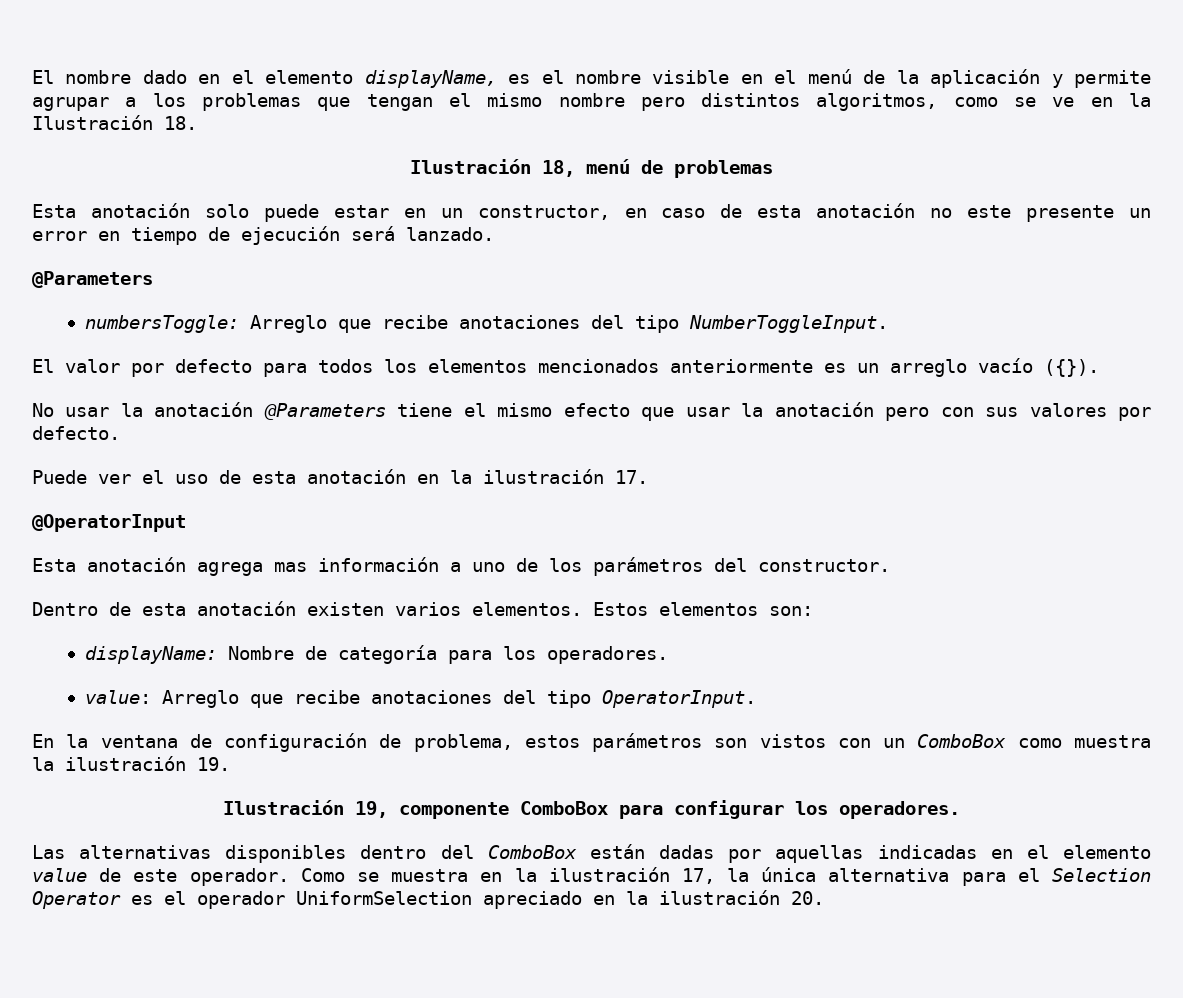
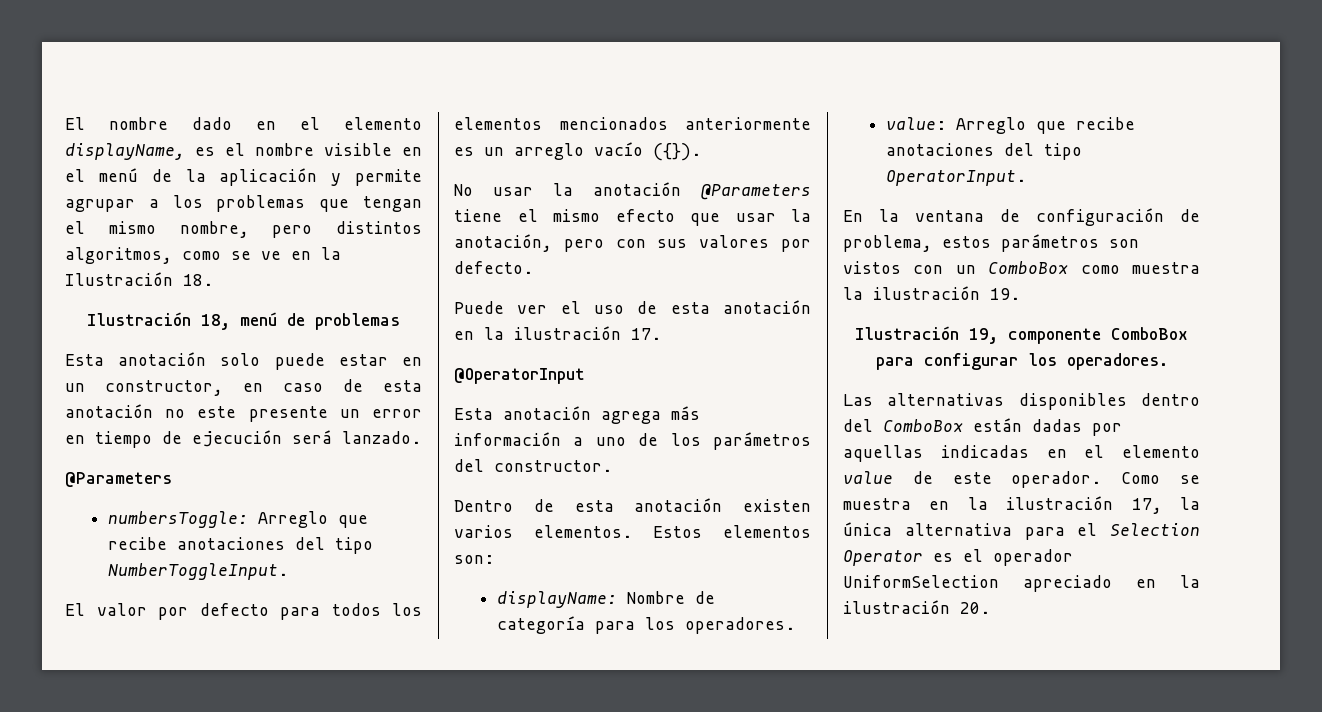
- El nombre dado en el elemento displayName, es el nombre visible en el menú de la aplicación y permite agrupar a los problemas que tengan el mismo nombre pero distintos algoritmos, como se ve en la Ilustración 18.
+ El nombre dado en el elemento displayName, es el nombre visible en el menú de la aplicación y permite agrupar a los problemas que tengan el mismo nombre, pero distintos algoritmos, como se ve en la Ilustración 18.
- No usar la anotación @Parameters tiene el mismo efecto que usar la anotación pero con sus valores por defecto.
+ No usar la anotación @Parameters tiene el mismo efecto que usar la anotación, pero con sus valores por defecto.
- Esta anotación agrega mas información a uno de los parámetros del constructor.
+ Esta anotación agrega más información a uno de los parámetros del constructor.

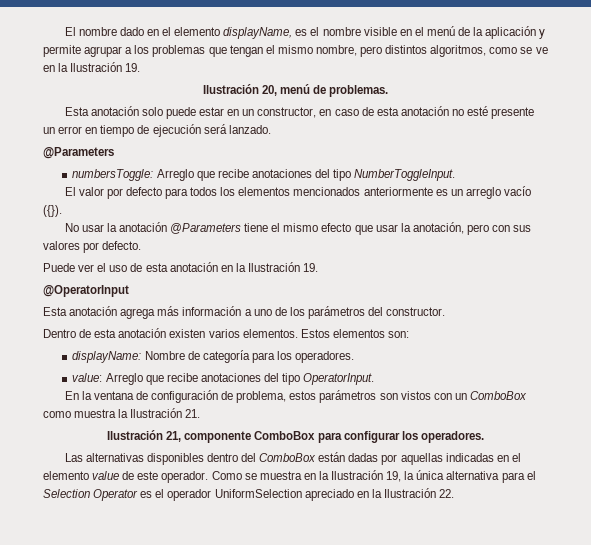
- El nombre dado en el elemento displayName, es el nombre visible en el menú de la aplicación y permite agrupar a los problemas que tengan el mismo nombre, pero distintos algoritmos, como se ve en la Ilustración 18.
- Ilustración 18, menú de problemas
+ El nombre dado en el elemento displayName, es el nombre visible en el menú de la aplicación y permite agrupar a los problemas que tengan el mismo nombre, pero distintos algoritmos, como se ve en la Ilustración 19.
+ Ilustración 20, menú de problemas.
- Esta anotación solo puede estar en un constructor, en caso de esta anotación no este presente un error en tiempo de ejecución será lanzado.
+ Esta anotación solo puede estar en un constructor, en caso de esta anotación no esté presente un error en tiempo de ejecución será lanzado.
- Puede ver el uso de esta anotación en la ilustración 17.
+ Puede ver el uso de esta anotación en la Ilustración 19.
- En la ventana de configuración de problema, estos parámetros son vistos con un ComboBox como muestra la ilustración 19.
- Ilustración 19, componente ComboBox para configurar los operadores.
+ En la ventana de configuración de problema, estos parámetros son vistos con un ComboBox como muestra la Ilustración 21.
+ Ilustración 21, componente ComboBox para configurar los operadores.
- Como se muestra en la ilustración 17, la única alternativa para el Selection Operator es el operador UniformSelection apreciado en la ilustración 20.
+ Como se muestra en la Ilustración 19, la única alternativa para el Selection Operator es el operador UniformSelection apreciado en la Ilustración 22.

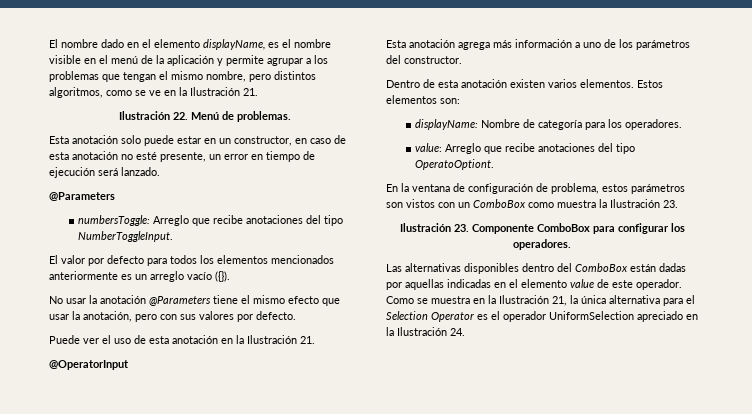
- El nombre dado en el elemento displayName, es el nombre visible en el menú de la aplicación y permite agrupar a los problemas que tengan el mismo nombre, pero distintos algoritmos, como se ve en la Ilustración 19.
- Ilustración 20, menú de problemas.
+ El nombre dado en el elemento displayName, es el nombre visible en el menú de la aplicación y permite agrupar a los problemas que tengan el mismo nombre, pero distintos algoritmos, como se ve en la Ilustración 21.
+ Ilustración 22. Menú de problemas.
- Esta anotación solo puede estar en un constructor, en caso de esta anotación no esté presente un error en tiempo de ejecución será lanzado.
+ Esta anotación solo puede estar en un constructor, en caso de esta anotación no esté presente, un error en tiempo de ejecución será lanzado.
- Puede ver el uso de esta anotación en la Ilustración 19.
+ Puede ver el uso de esta anotación en la Ilustración 21.
- value: Arreglo que recibe anotaciones del tipo OperatorInput.
+ value: Arreglo que recibe anotaciones del tipo OperatoOptiont.
- En la ventana de configuración de problema, estos parámetros son vistos con un ComboBox como muestra la Ilustración 21.
- Ilustración 21, componente ComboBox para configurar los operadores.
+ En la ventana de configuración de problema, estos parámetros son vistos con un ComboBox como muestra la Ilustración 23.
+ Ilustración 23. Componente ComboBox para configurar los operadores.
- Como se muestra en la Ilustración 19, la única alternativa para el Selection Operator es el operador UniformSelection apreciado en la Ilustración 22.
+ Como se muestra en la Ilustración 21, la única alternativa para el Selection Operator es el operador UniformSelection apreciado en la Ilustración 24.

